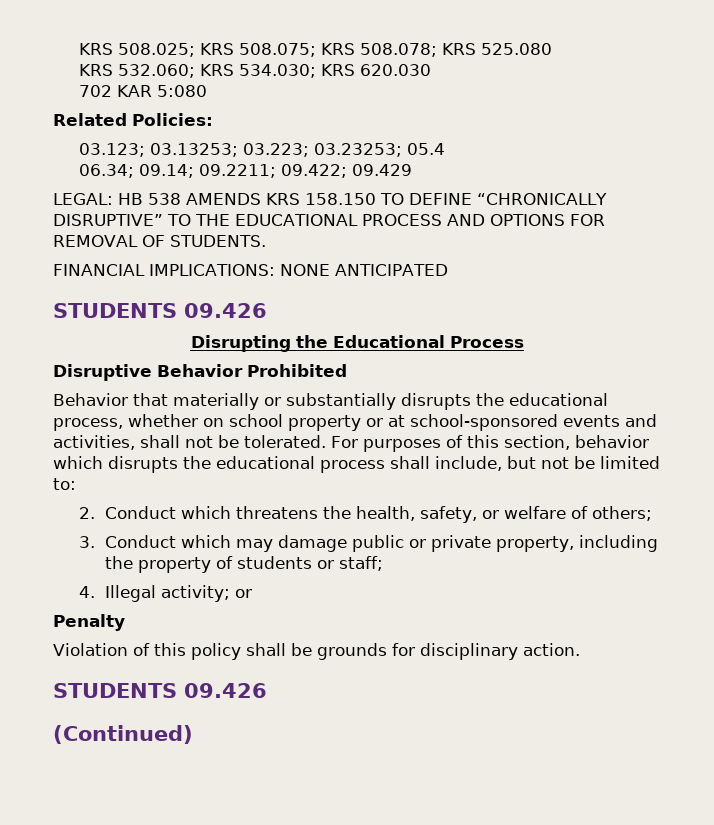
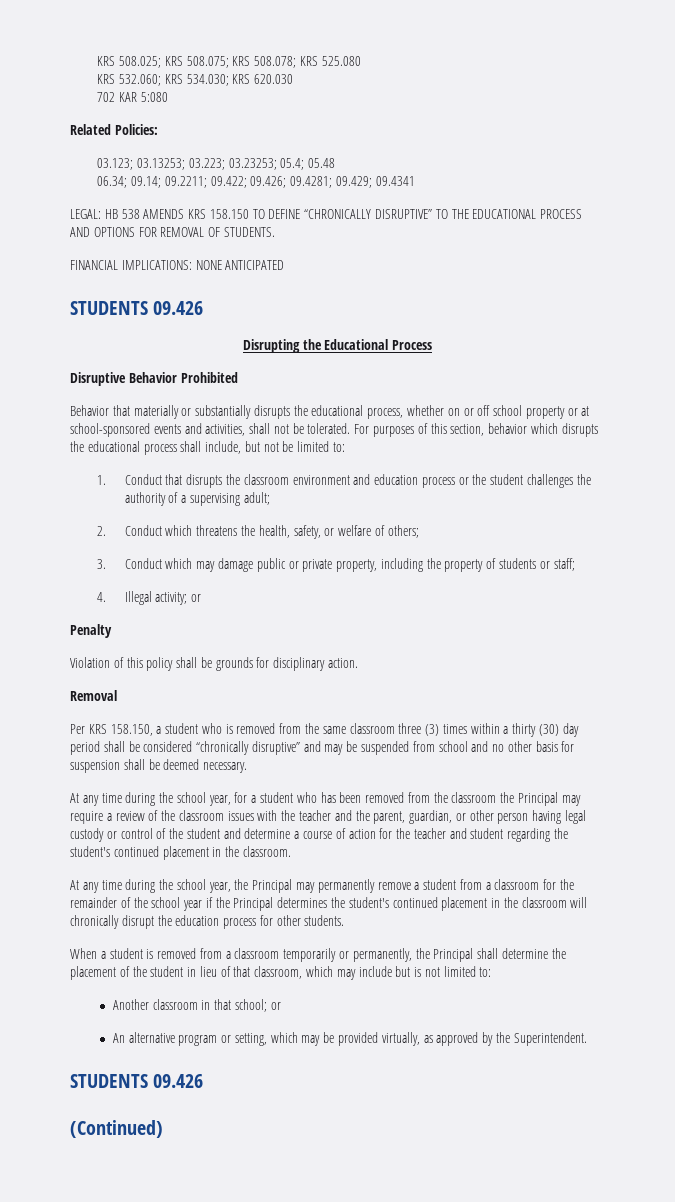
- 03.123; 03.13253; 03.223; 03.23253; 05.4
+ 03.123; 03.13253; 03.223; 03.23253; 05.4; 05.48
- 06.34; 09.14; 09.2211; 09.422; 09.429
+ 06.34; 09.14; 09.2211; 09.422; 09.426; 09.4281; 09.429; 09.4341
- Behavior that materially or substantially disrupts the educational process, whether on school property or at school-sponsored events and activities, shall not be tolerated.
+ Behavior that materially or substantially disrupts the educational process, whether on or off school property or at school-sponsored events and activities, shall not be tolerated.
+ 1. Conduct that disrupts the classroom environment and education process or the student challenges the authority of a supervising adult;
+ Removal
+ Per KRS 158.150, a student who is removed from the same classroom three (3) times within a thirty (30) day period shall be considered “chronically disruptive” and may be suspended from school and no other basis for suspension shall be deemed necessary.
+ At any time during the school year, for a student who has been removed from the classroom the Principal may require a review of the classroom issues with the teacher and the parent, guardian, or other person having legal custody or control of the student and determine a course of action for the teacher and student regarding the student's continued placement in the classroom.
+ At any time during the school year, the Principal may permanently remove a student from a classroom for the remainder of the school year if the Principal determines the student's continued placement in the classroom will chronically disrupt the education process for other students.
+ When a student is removed from a classroom temporarily or permanently, the Principal shall determine the placement of the student in lieu of that classroom, which may include but is not limited to:
+ Another classroom in that school; or
+ An alternative program or setting, which may be provided virtually, as approved by the Superintendent.

